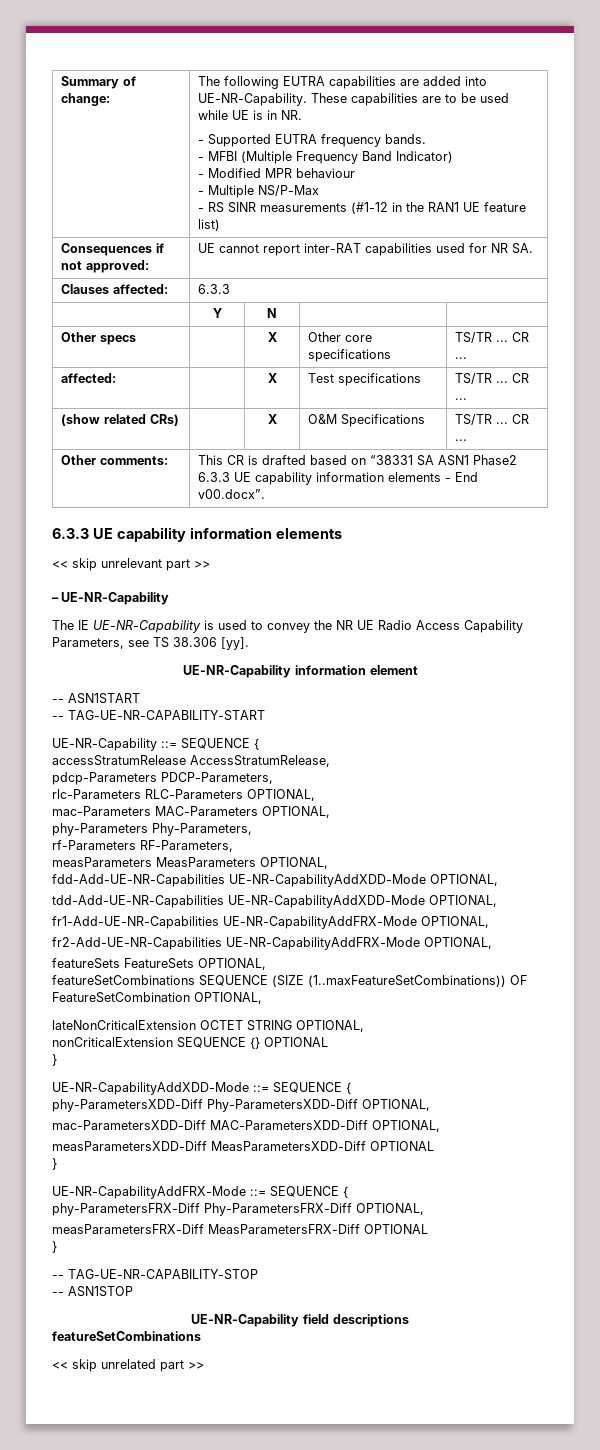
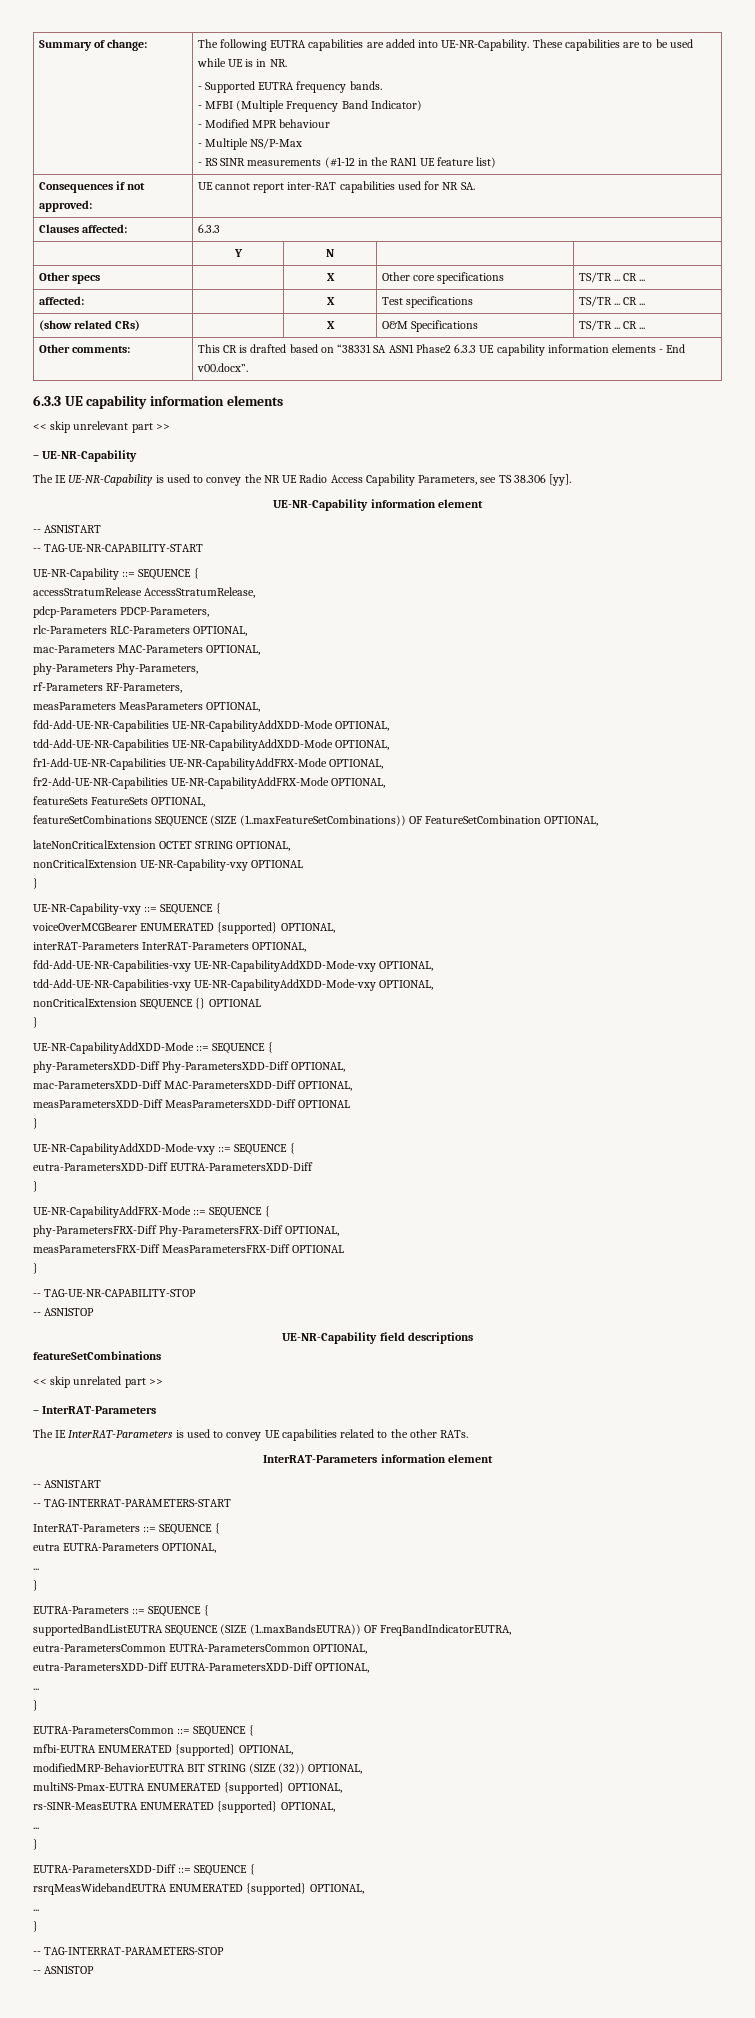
+ nonCriticalExtension UE-NR-Capability-vxy OPTIONAL
+ }
+ UE-NR-Capability-vxy ::= SEQUENCE {
+ voiceOverMCGBearer ENUMERATED {supported} OPTIONAL,
+ interRAT-Parameters InterRAT-Parameters OPTIONAL,
+ fdd-Add-UE-NR-Capabilities-vxy UE-NR-CapabilityAddXDD-Mode-vxy OPTIONAL,
+ tdd-Add-UE-NR-Capabilities-vxy UE-NR-CapabilityAddXDD-Mode-vxy OPTIONAL,
+ UE-NR-CapabilityAddXDD-Mode-vxy ::= SEQUENCE {
+ eutra-ParametersXDD-Diff EUTRA-ParametersXDD-Diff
+ }
+ – InterRAT-Parameters
+ The IE InterRAT-Parameters is used to convey UE capabilities related to the other RATs.
+ InterRAT-Parameters information element
+ -- ASN1START
+ -- TAG-INTERRAT-PARAMETERS-START
+ InterRAT-Parameters ::= SEQUENCE {
+ eutra EUTRA-Parameters OPTIONAL,
+ ...
+ }
+ EUTRA-Parameters ::= SEQUENCE {
+ supportedBandListEUTRA SEQUENCE (SIZE (1..maxBandsEUTRA)) OF FreqBandIndicatorEUTRA,
+ eutra-ParametersCommon EUTRA-ParametersCommon OPTIONAL,
+ eutra-ParametersXDD-Diff EUTRA-ParametersXDD-Diff OPTIONAL,
+ ...
+ }
+ EUTRA-ParametersCommon ::= SEQUENCE {
+ mfbi-EUTRA ENUMERATED {supported} OPTIONAL,
+ modifiedMRP-BehaviorEUTRA BIT STRING (SIZE (32)) OPTIONAL,
+ multiNS-Pmax-EUTRA ENUMERATED {supported} OPTIONAL,
+ rs-SINR-MeasEUTRA ENUMERATED {supported} OPTIONAL,
+ ...
+ }
+ EUTRA-ParametersXDD-Diff ::= SEQUENCE {
+ rsrqMeasWidebandEUTRA ENUMERATED {supported} OPTIONAL,
+ ...
+ }
+ -- TAG-INTERRAT-PARAMETERS-STOP
+ -- ASN1STOP

